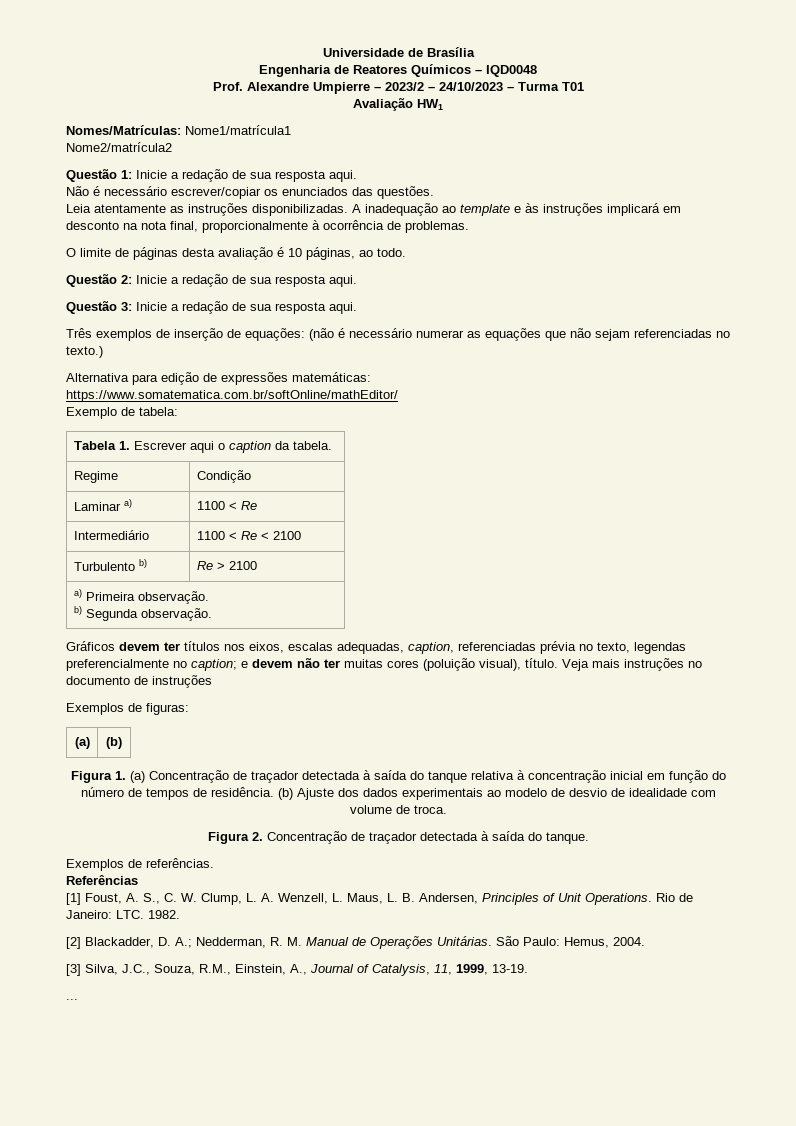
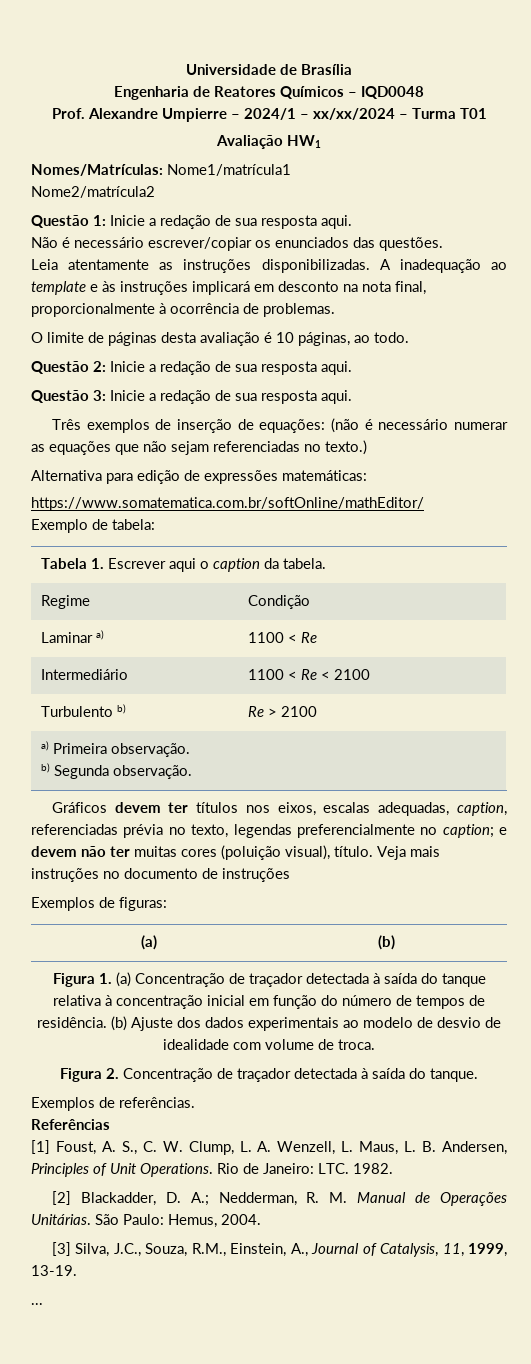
- Prof. Alexandre Umpierre – 2023/2 – 24/10/2023 – Turma T01
+ Prof. Alexandre Umpierre – 2024/1 – xx/xx/2024 – Turma T01

